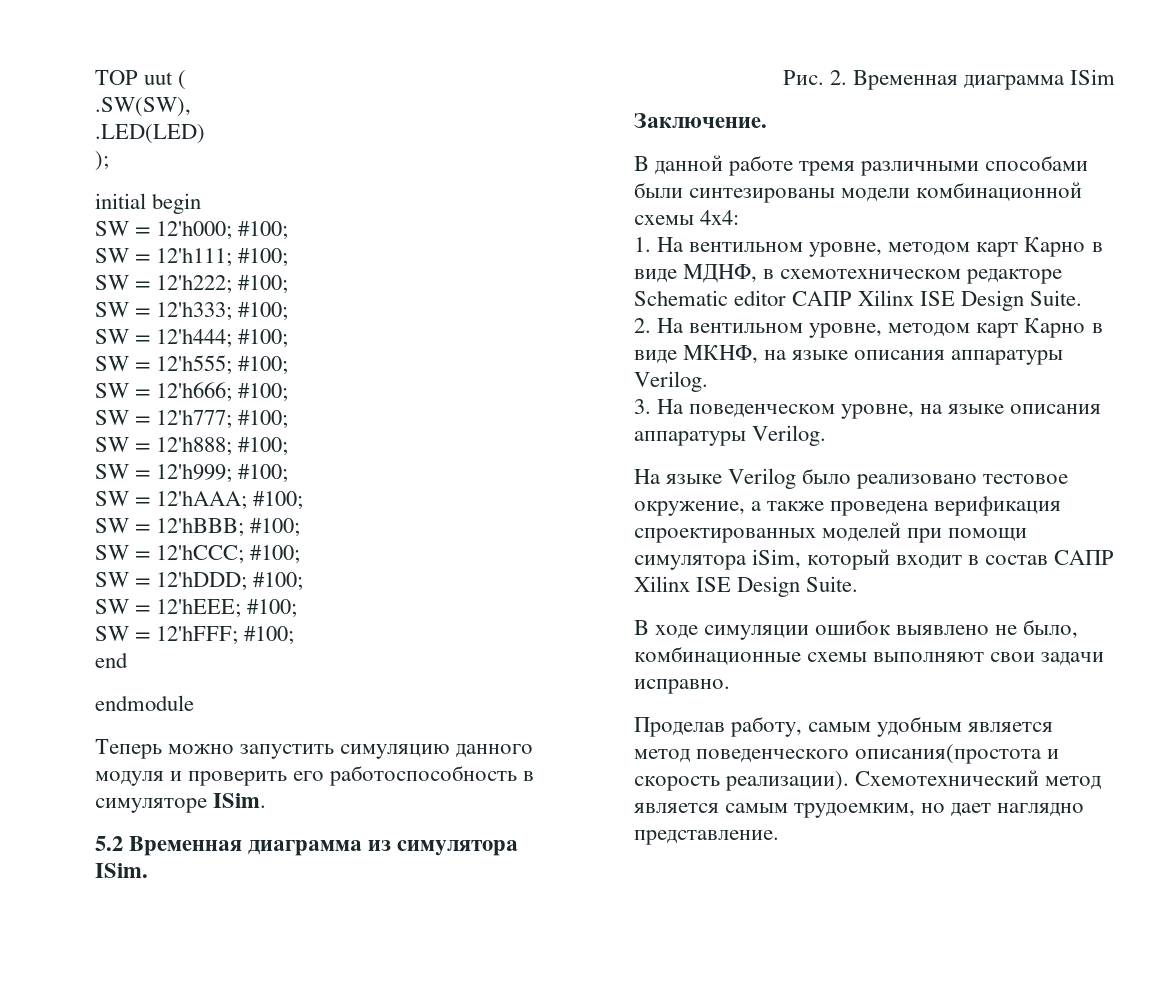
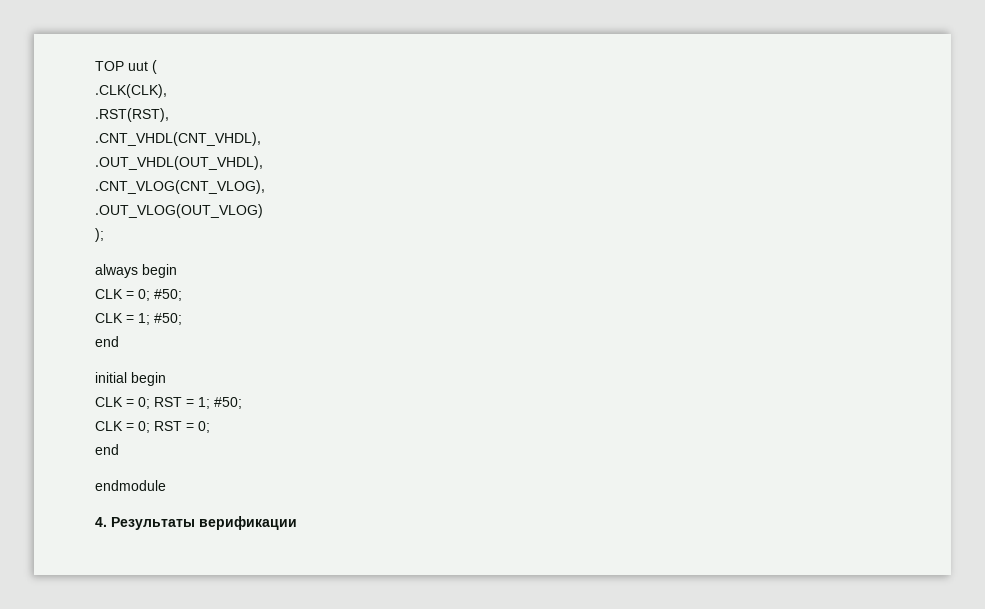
- .SW(SW),
- .LED(LED)
+ .CLK(CLK),
+ .RST(RST),
+ .CNT_VHDL(CNT_VHDL),
+ .OUT_VHDL(OUT_VHDL),
+ .CNT_VLOG(CNT_VLOG),
+ .OUT_VLOG(OUT_VLOG)
  );
+ always begin
+ CLK = 0; #50;
+ CLK = 1; #50;
+ end
  initial begin
- SW = 12'h000; #100;
- SW = 12'h111; #100;
- SW = 12'h222; #100;
- SW = 12'h333; #100;
- SW = 12'h444; #100;
- SW = 12'h555; #100;
- SW = 12'h666; #100;
- SW = 12'h777; #100;
- SW = 12'h888; #100;
- SW = 12'h999; #100;
- SW = 12'hAAA; #100;
- SW = 12'hBBB; #100;
- SW = 12'hCCC; #100;
- SW = 12'hDDD; #100;
- SW = 12'hEEE; #100;
- SW = 12'hFFF; #100;
+ CLK = 0; RST = 1; #50;
+ CLK = 0; RST = 0;
  end
  endmodule
- Теперь можно запустить симуляцию данного модуля и проверить его работоспособность в симуляторе ISim.
- 5.2 Временная диаграмма из симулятора ISim.
- Рис. 2. Временная диаграмма ISim
- Заключение.
- В данной работе тремя различными способами были синтезированы модели комбинационной схемы 4х4:
- 1. На вентильном уровне, методом карт Карно в виде МДНФ, в схемотехническом редакторе Schematic editor САПР Xilinx ISE Design Suite.
- 2. На вентильном уровне, методом карт Карно в виде МКНФ, на языке описания аппаратуры Verilog.
- 3. На поведенческом уровне, на языке описания аппаратуры Verilog.
- На языке Verilog было реализовано тестовое окружение, а также проведена верификация спроектированных моделей при помощи симулятора iSim, который входит в состав САПР Xilinx ISE Design Suite.
- В ходе симуляции ошибок выявлено не было, комбинационные схемы выполняют свои задачи исправно.
- Проделав работу, самым удобным является метод поведенческого описания(простота и скорость реализации). Схемотехнический метод является самым трудоемким, но дает наглядно представление.
+ 4. Результаты верификации

